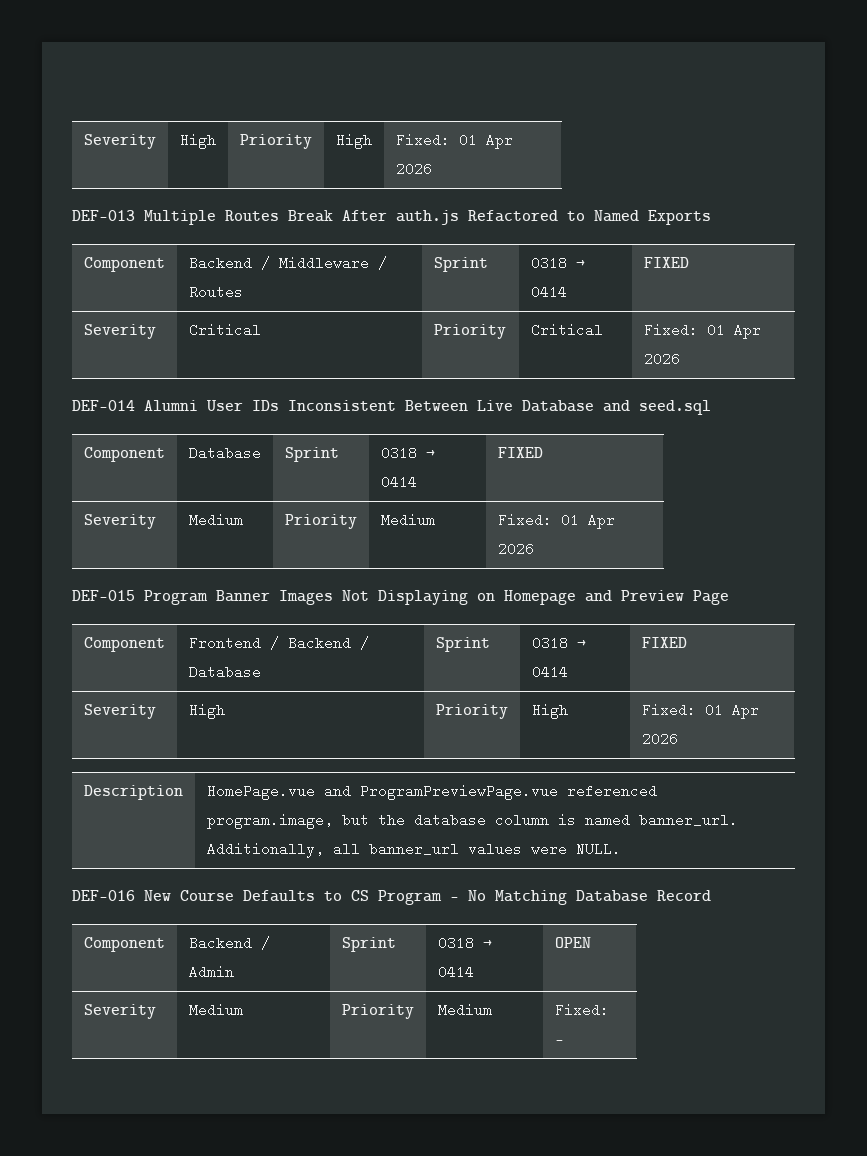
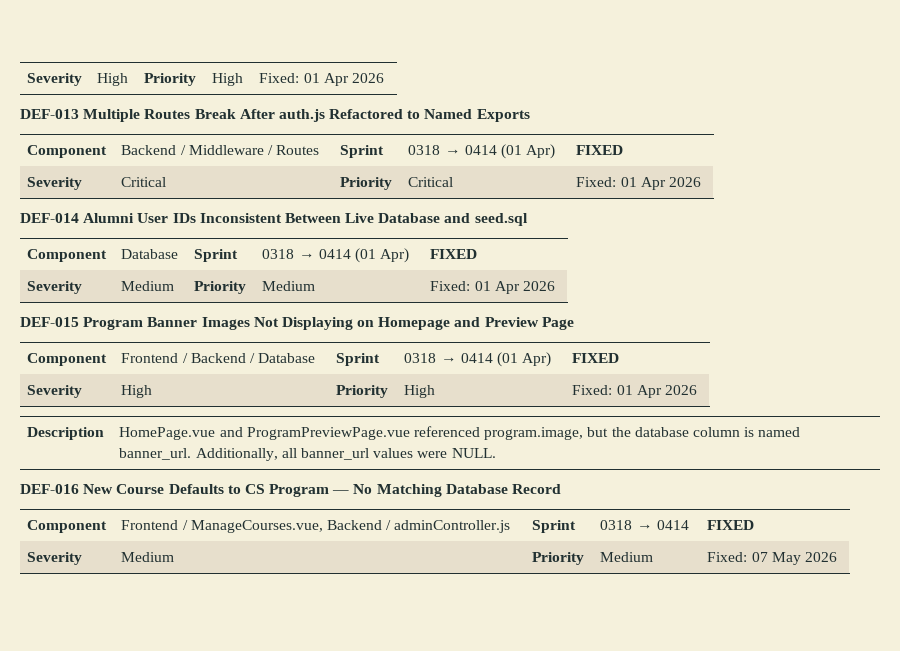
- Component | Backend / Middleware / Routes | Sprint | 0318 → 0414 | FIXED
+ Component | Backend / Middleware / Routes | Sprint | 0318 → 0414 (01 Apr) | FIXED
- Component | Database | Sprint | 0318 → 0414 | FIXED
+ Component | Database | Sprint | 0318 → 0414 (01 Apr) | FIXED
- Component | Frontend / Backend / Database | Sprint | 0318 → 0414 | FIXED
+ Component | Frontend / Backend / Database | Sprint | 0318 → 0414 (01 Apr) | FIXED
- Component | Backend / Admin | Sprint | 0318 → 0414 | OPEN
- Severity | Medium | Priority | Medium | Fixed: —
+ Component | Frontend / ManageCourses.vue, Backend / adminController.js | Sprint | 0318 → 0414 | FIXED
+ Severity | Medium | Priority | Medium | Fixed: 07 May 2026

